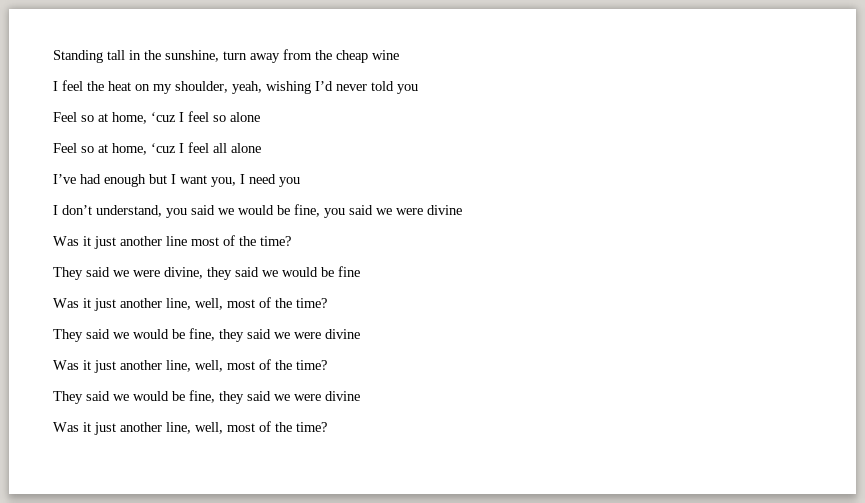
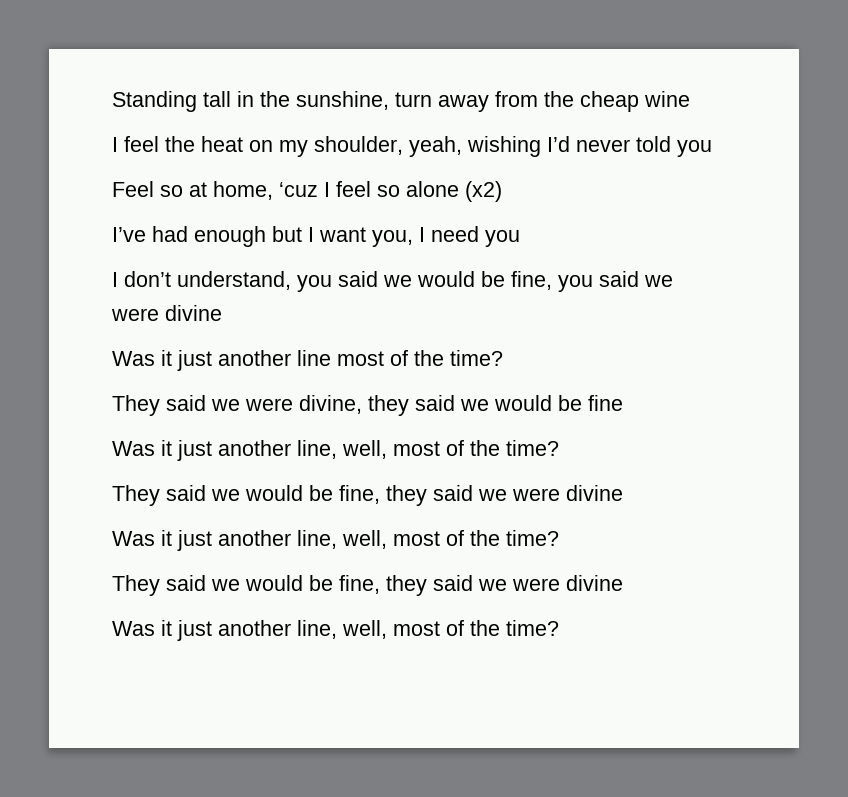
- Feel so at home, ‘cuz I feel so alone
- Feel so at home, ‘cuz I feel all alone
+ Feel so at home, ‘cuz I feel so alone (x2)

